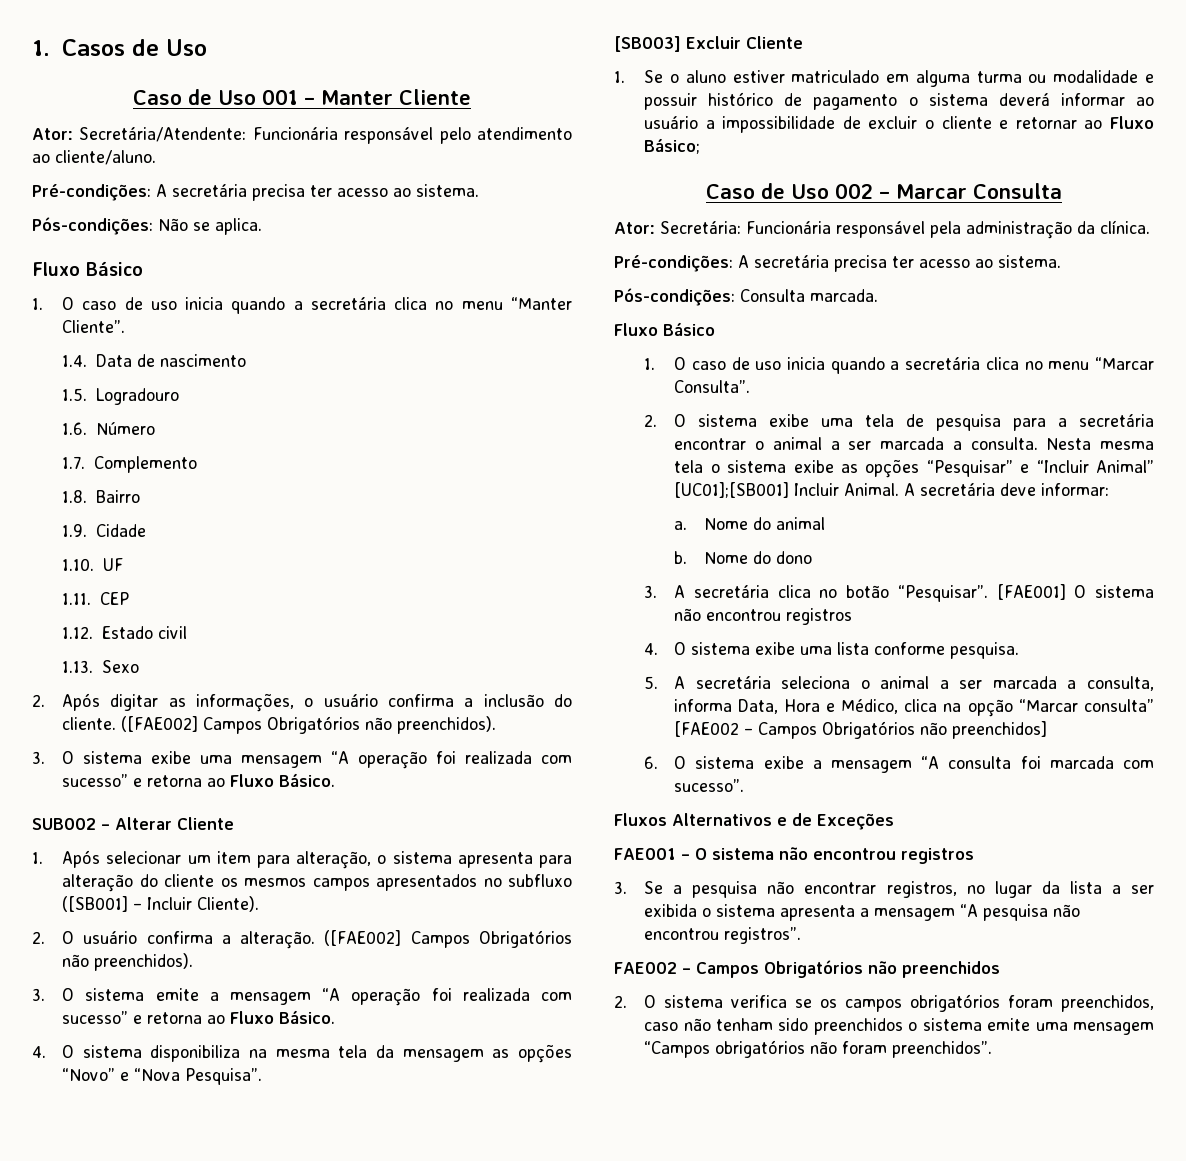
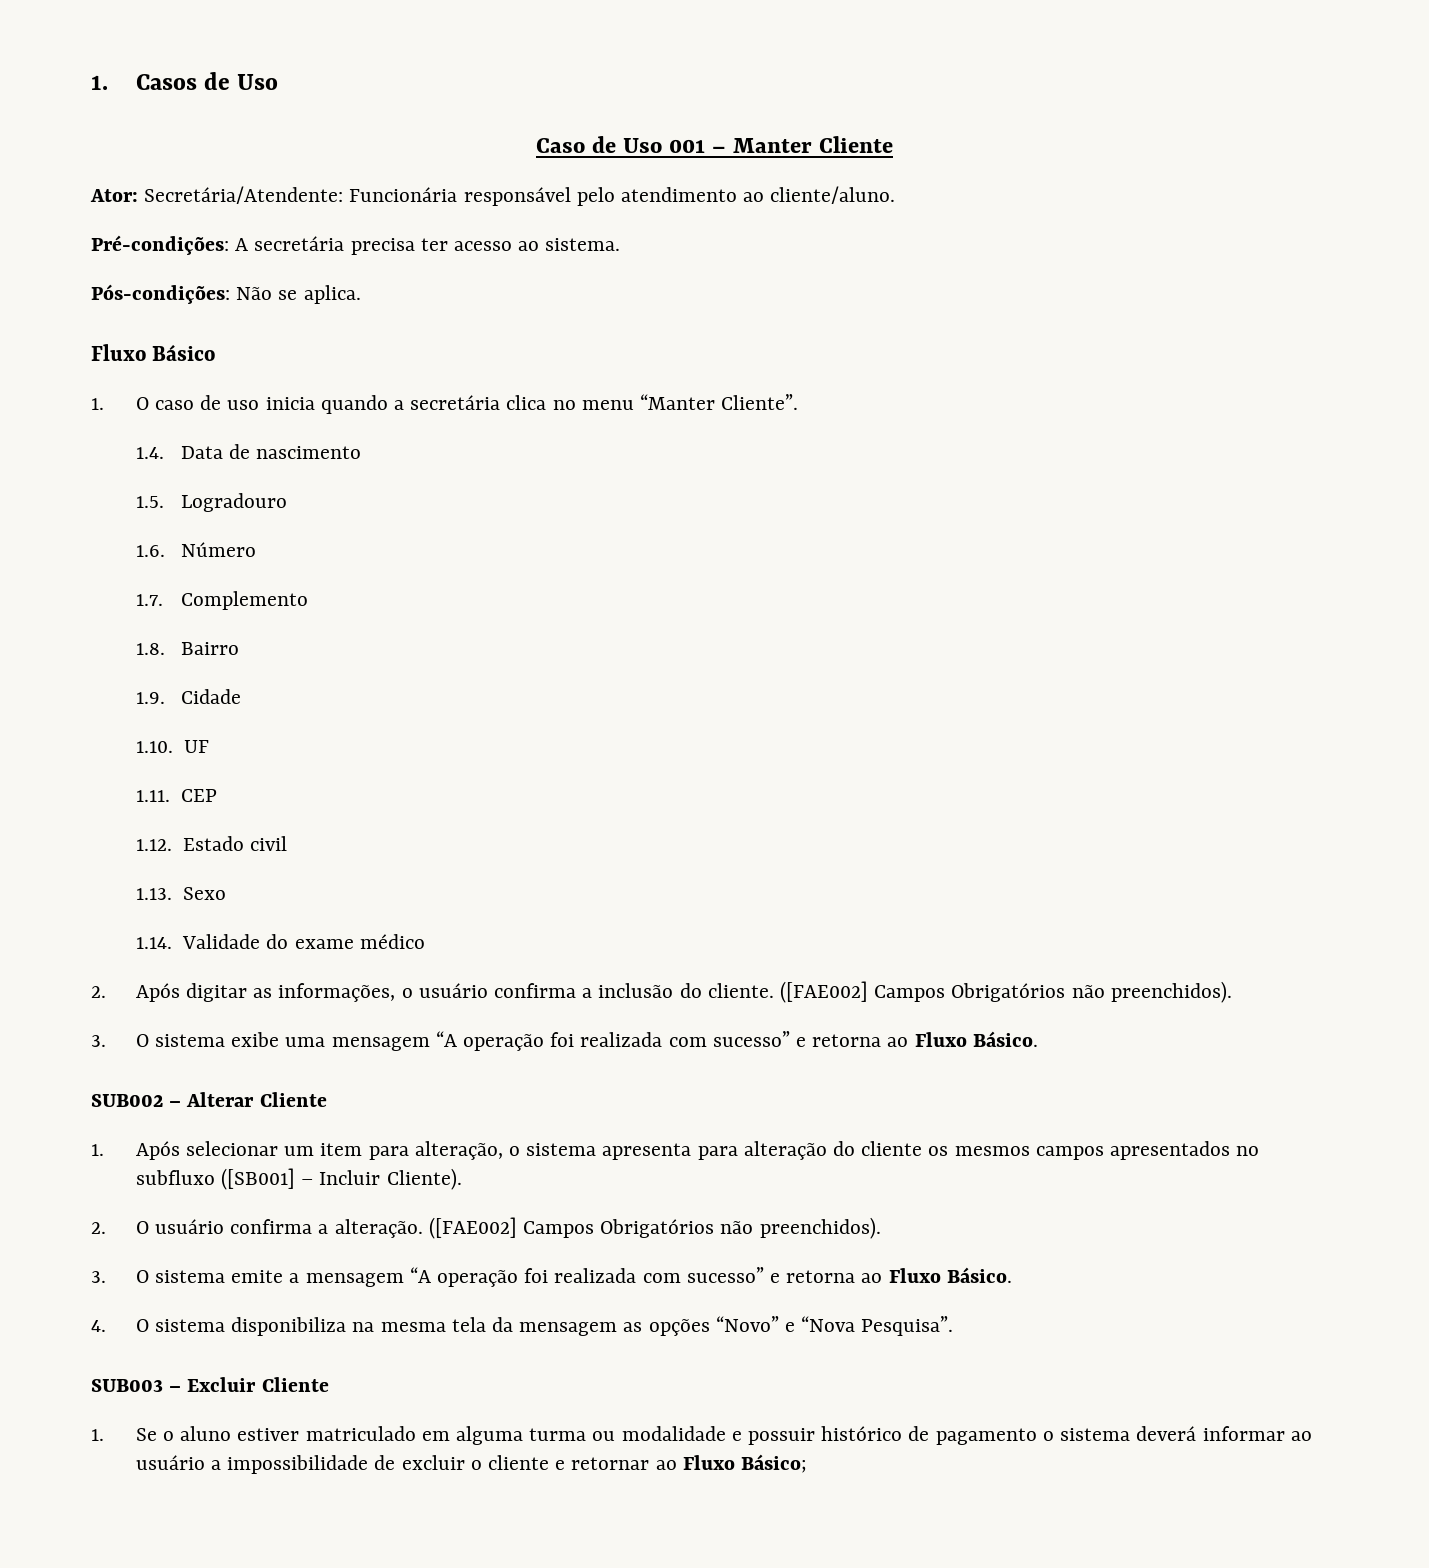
+ 1.14. Validade do exame médico
- [SB003] Excluir Cliente
+ SUB003 – Excluir Cliente
- Caso de Uso 002 – Marcar Consulta
- Ator: Secretária: Funcionária responsável pela administração da clínica.
- Pré-condições: A secretária precisa ter acesso ao sistema.
- Pós-condições: Consulta marcada.
- Fluxo Básico
- 1. O caso de uso inicia quando a secretária clica no menu “Marcar Consulta”.
- 2. O sistema exibe uma tela de pesquisa para a secretária encontrar o animal a ser marcada a consulta. Nesta mesma tela o sistema exibe as opções “Pesquisar” e “Incluir Animal” [UC01];[SB001] Incluir Animal. A secretária deve informar:
- a. Nome do animal
- b. Nome do dono
- 3. A secretária clica no botão “Pesquisar”. [FAE001] O sistema não encontrou registros
- 4. O sistema exibe uma lista conforme pesquisa.
- 5. A secretária seleciona o animal a ser marcada a consulta, informa Data, Hora e Médico, clica na opção “Marcar consulta” [FAE002 – Campos Obrigatórios não preenchidos]
- 6. O sistema exibe a mensagem “A consulta foi marcada com sucesso”.
- Fluxos Alternativos e de Exceções
- FAE001 – O sistema não encontrou registros
- 3. Se a pesquisa não encontrar registros, no lugar da lista a ser exibida o sistema apresenta a mensagem “A pesquisa não encontrou registros”.
- FAE002 – Campos Obrigatórios não preenchidos
- 2. O sistema verifica se os campos obrigatórios foram preenchidos, caso não tenham sido preenchidos o sistema emite uma mensagem “Campos obrigatórios não foram preenchidos”.

